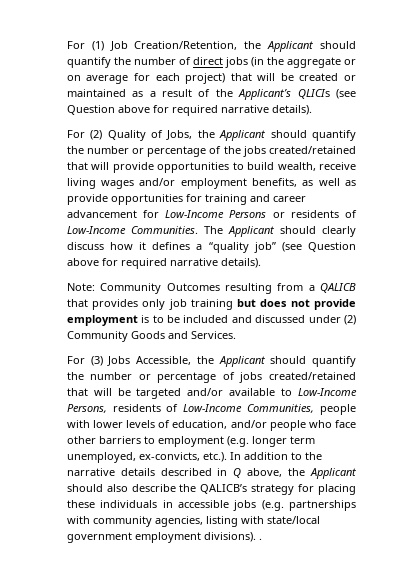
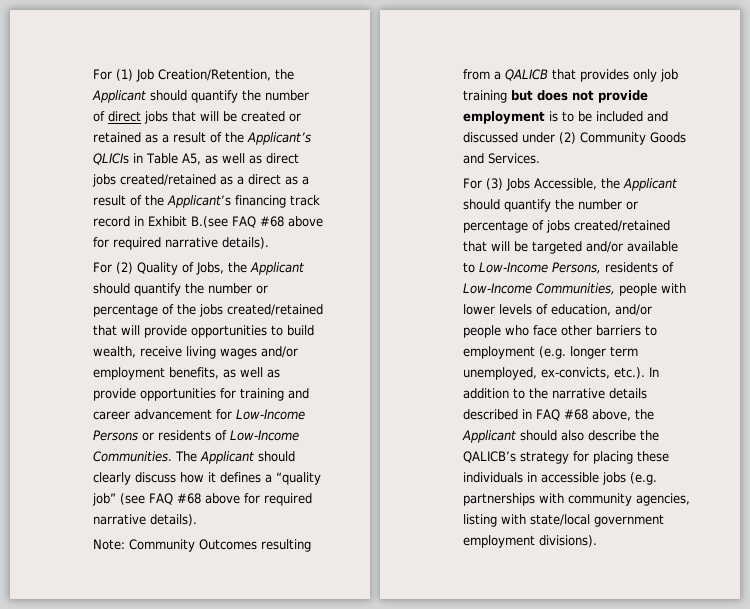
- For (1) Job Creation/Retention, the Applicant should quantify the number of direct jobs (in the aggregate or on average for each project) that will be created or maintained as a result of the Applicant’s QLICIs (see Question above for required narrative details).
+ For (1) Job Creation/Retention, the Applicant should quantify the number of direct jobs that will be created or retained as a result of the Applicant’s QLICIs in Table A5, as well as direct jobs created/retained as a direct as a result of the Applicant’s financing track record in Exhibit B.(see FAQ #68 above for required narrative details).
- The Applicant should clearly discuss how it defines a “quality job” (see Question above for required narrative details).
+ The Applicant should clearly discuss how it defines a “quality job” (see FAQ #68 above for required narrative details).
- For (3) Jobs Accessible, the Applicant should quantify the number or percentage of jobs created/retained that will be targeted and/or available to Low-Income Persons, residents of Low-Income Communities, people with lower levels of education, and/or people who face other barriers to employment (e.g. longer term unemployed, ex-convicts, etc.). In addition to the narrative details described in Q above, the Applicant should also describe the QALICB’s strategy for placing these individuals in accessible jobs (e.g. partnerships with community agencies, listing with state/local government employment divisions). .
+ For (3) Jobs Accessible, the Applicant should quantify the number or percentage of jobs created/retained that will be targeted and/or available to Low-Income Persons, residents of Low-Income Communities, people with lower levels of education, and/or people who face other barriers to employment (e.g. longer term unemployed, ex-convicts, etc.). In addition to the narrative details described in FAQ #68 above, the Applicant should also describe the QALICB’s strategy for placing these individuals in accessible jobs (e.g. partnerships with community agencies, listing with state/local government employment divisions).

